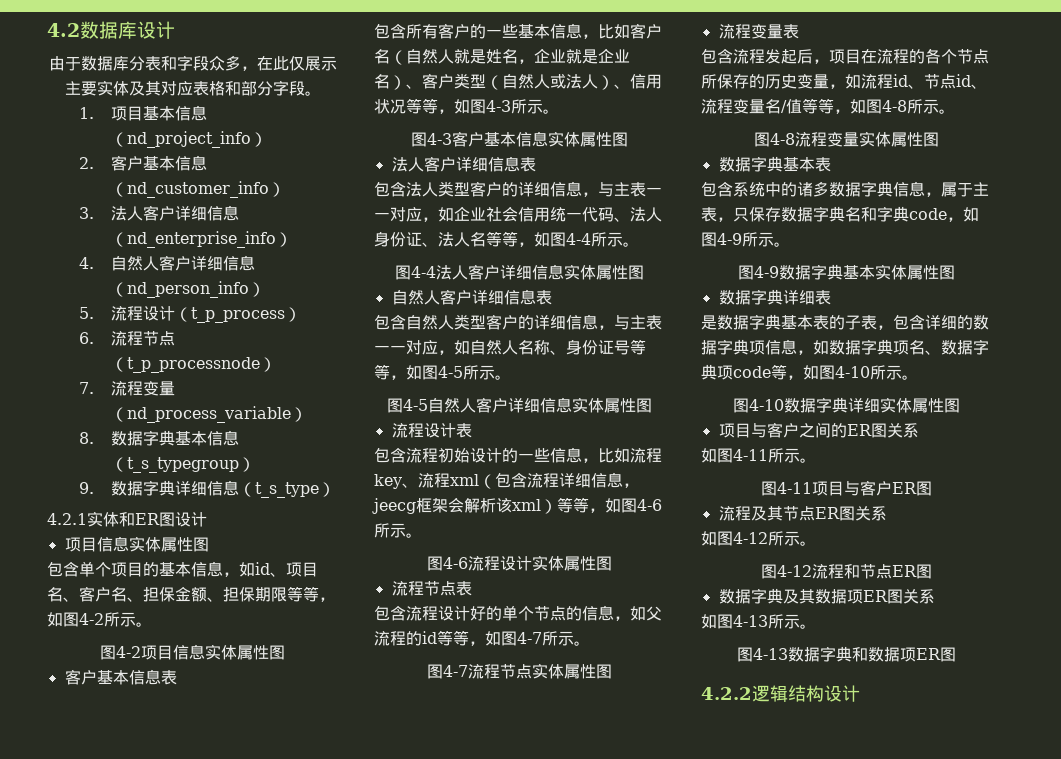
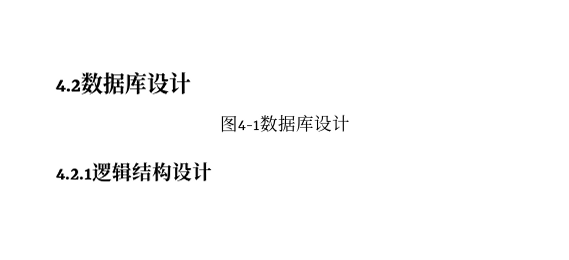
- 由于数据库分表和字段众多，在此仅展示主要实体及其对应表格和部分字段。
- 1.项目基本信息（nd_project_info）
- 2.客户基本信息（nd_customer_info）
- 3.法人客户详细信息（nd_enterprise_info）
- 4.自然人客户详细信息（nd_person_info）
- 5.流程设计（t_p_process）
- 6.流程节点（t_p_processnode）
- 7.流程变量（nd_process_variable）
- 8.数据字典基本信息（t_s_typegroup）
- 9.数据字典详细信息（t_s_type）
- 4.2.1实体和ER图设计
- 项目信息实体属性图
- 包含单个项目的基本信息，如id、项目名、客户名、担保金额、担保期限等等，如图4-2所示。
- 图4-2项目信息实体属性图
- 客户基本信息表
- 包含所有客户的一些基本信息，比如客户名（自然人就是姓名，企业就是企业名）、客户类型（自然人或法人）、信用状况等等，如图4-3所示。
- 图4-3客户基本信息实体属性图
- 法人客户详细信息表
- 包含法人类型客户的详细信息，与主表一一对应，如企业社会信用统一代码、法人身份证、法人名等等，如图4-4所示。
- 图4-4法人客户详细信息实体属性图
- 自然人客户详细信息表
- 包含自然人类型客户的详细信息，与主表一一对应，如自然人名称、身份证号等等，如图4-5所示。
- 图4-5自然人客户详细信息实体属性图
- 流程设计表
- 包含流程初始设计的一些信息，比如流程key、流程xml（包含流程详细信息，jeecg框架会解析该xml）等等，如图4-6所示。
- 图4-6流程设计实体属性图
- 流程节点表
- 包含流程设计好的单个节点的信息，如父流程的id等等，如图4-7所示。
- 图4-7流程节点实体属性图
- 流程变量表
- 包含流程发起后，项目在流程的各个节点所保存的历史变量，如流程id、节点id、流程变量名/值等等，如图4-8所示。
- 图4-8流程变量实体属性图
- 数据字典基本表
- 包含系统中的诸多数据字典信息，属于主表，只保存数据字典名和字典code，如图4-9所示。
- 图4-9数据字典基本实体属性图
- 数据字典详细表
- 是数据字典基本表的子表，包含详细的数据字典项信息，如数据字典项名、数据字典项code等，如图4-10所示。
- 图4-10数据字典详细实体属性图
- 项目与客户之间的ER图关系
- 如图4-11所示。
- 图4-11项目与客户ER图
- 流程及其节点ER图关系
- 如图4-12所示。
- 图4-12流程和节点ER图
- 数据字典及其数据项ER图关系
- 如图4-13所示。
- 图4-13数据字典和数据项ER图
- 4.2.2逻辑结构设计
+ 图4-1数据库设计
+ 4.2.1逻辑结构设计

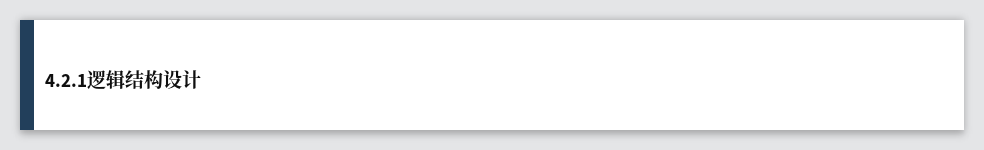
- 4.2数据库设计
- 图4-1数据库设计

